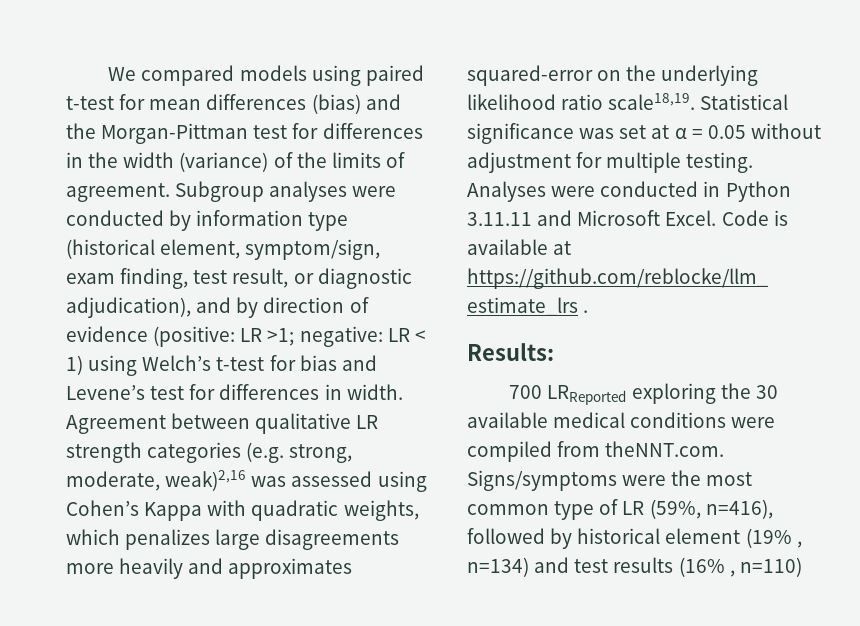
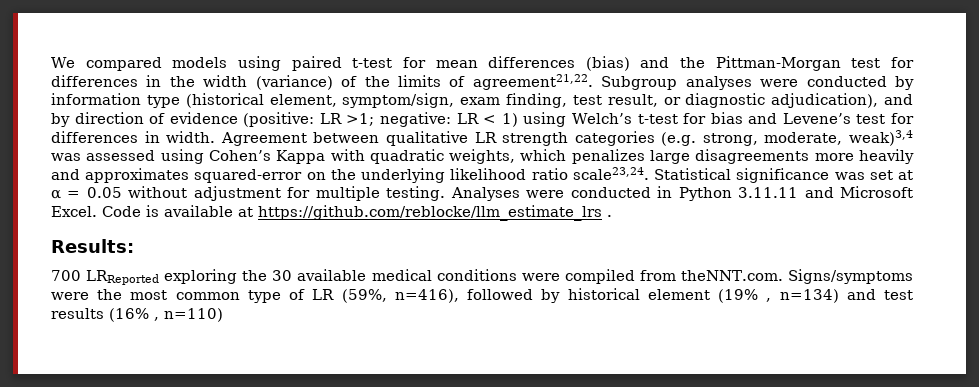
- We compared models using paired t-test for mean differences (bias) and the Morgan-Pittman test for differences in the width (variance) of the limits of agreement.
+ We compared models using paired t-test for mean differences (bias) and the Pittman-Morgan test for differences in the width (variance) of the limits of agreement21,22.
- Agreement between qualitative LR strength categories (e.g. strong, moderate, weak)2,16 was assessed using Cohen’s Kappa with quadratic weights, which penalizes large disagreements more heavily and approximates squared-error on the underlying likelihood ratio scale18,19.
+ Agreement between qualitative LR strength categories (e.g. strong, moderate, weak)3,4 was assessed using Cohen’s Kappa with quadratic weights, which penalizes large disagreements more heavily and approximates squared-error on the underlying likelihood ratio scale23,24.

